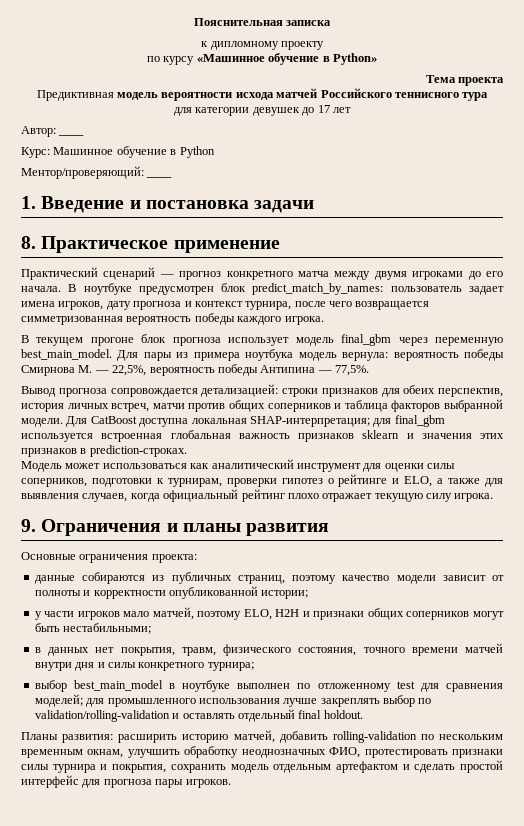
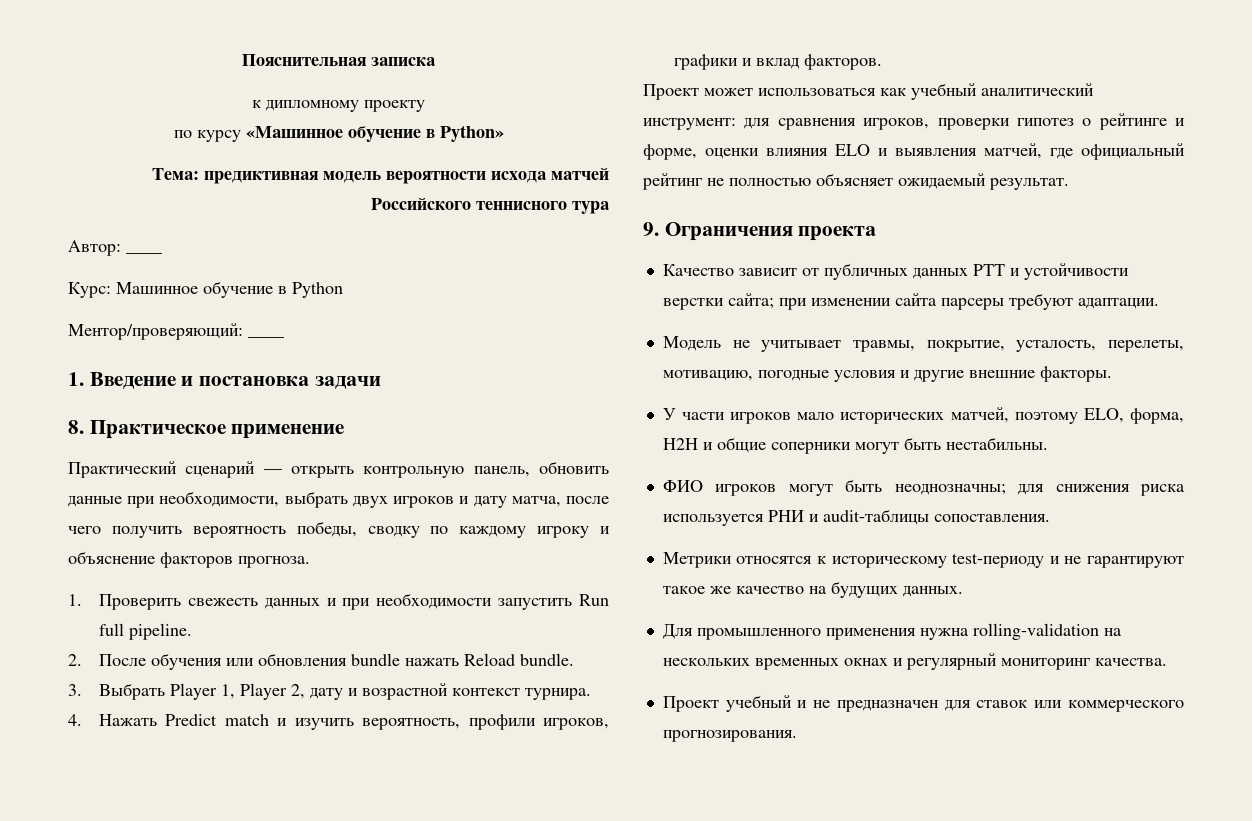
- Тема проекта
- Предиктивная модель вероятности исхода матчей Российского теннисного тура
+ Тема: предиктивная модель вероятности исхода матчей Российского теннисного тура
- для категории девушек до 17 лет
- Практический сценарий — прогноз конкретного матча между двумя игроками до его начала. В ноутбуке предусмотрен блок predict_match_by_names: пользователь задает имена игроков, дату прогноза и контекст турнира, после чего возвращается симметризованная вероятность победы каждого игрока.
- В текущем прогоне блок прогноза использует модель final_gbm через переменную best_main_model. Для пары из примера ноутбука модель вернула: вероятность победы Смирнова М. — 22,5%, вероятность победы Антипина — 77,5%.
- Вывод прогноза сопровождается детализацией: строки признаков для обеих перспектив, история личных встреч, матчи против общих соперников и таблица факторов выбранной модели. Для CatBoost доступна локальная SHAP-интерпретация; для final_gbm используется встроенная глобальная важность признаков sklearn и значения этих признаков в prediction-строках.
- Модель может использоваться как аналитический инструмент для оценки силы соперников, подготовки к турнирам, проверки гипотез о рейтинге и ELO, а также для выявления случаев, когда официальный рейтинг плохо отражает текущую силу игрока.
- 9. Ограничения и планы развития
- Основные ограничения проекта:
- данные собираются из публичных страниц, поэтому качество модели зависит от полноты и корректности опубликованной истории;
- у части игроков мало матчей, поэтому ELO, H2H и признаки общих соперников могут быть нестабильными;
- в данных нет покрытия, травм, физического состояния, точного времени матчей внутри дня и силы конкретного турнира;
- выбор best_main_model в ноутбуке выполнен по отложенному test для сравнения моделей; для промышленного использования лучше закреплять выбор по validation/rolling-validation и оставлять отдельный final holdout.
- Планы развития: расширить историю матчей, добавить rolling-validation по нескольким временным окнам, улучшить обработку неоднозначных ФИО, протестировать признаки силы турнира и покрытия, сохранить модель отдельным артефактом и сделать простой интерфейс для прогноза пары игроков.
+ Практический сценарий — открыть контрольную панель, обновить данные при необходимости, выбрать двух игроков и дату матча, после чего получить вероятность победы, сводку по каждому игроку и объяснение факторов прогноза.
+ 1. Проверить свежесть данных и при необходимости запустить Run full pipeline.
+ 2. После обучения или обновления bundle нажать Reload bundle.
+ 3. Выбрать Player 1, Player 2, дату и возрастной контекст турнира.
+ 4. Нажать Predict match и изучить вероятность, профили игроков, графики и вклад факторов.
+ Проект может использоваться как учебный аналитический инструмент: для сравнения игроков, проверки гипотез о рейтинге и форме, оценки влияния ELO и выявления матчей, где официальный рейтинг не полностью объясняет ожидаемый результат.
+ 9. Ограничения проекта
+ Качество зависит от публичных данных РТТ и устойчивости верстки сайта; при изменении сайта парсеры требуют адаптации.
+ Модель не учитывает травмы, покрытие, усталость, перелеты, мотивацию, погодные условия и другие внешние факторы.
+ У части игроков мало исторических матчей, поэтому ELO, форма, H2H и общие соперники могут быть нестабильны.
+ ФИО игроков могут быть неоднозначны; для снижения риска используется РНИ и audit-таблицы сопоставления.
+ Метрики относятся к историческому test-периоду и не гарантируют такое же качество на будущих данных.
+ Для промышленного применения нужна rolling-validation на нескольких временных окнах и регулярный мониторинг качества.
+ Проект учебный и не предназначен для ставок или коммерческого прогнозирования.

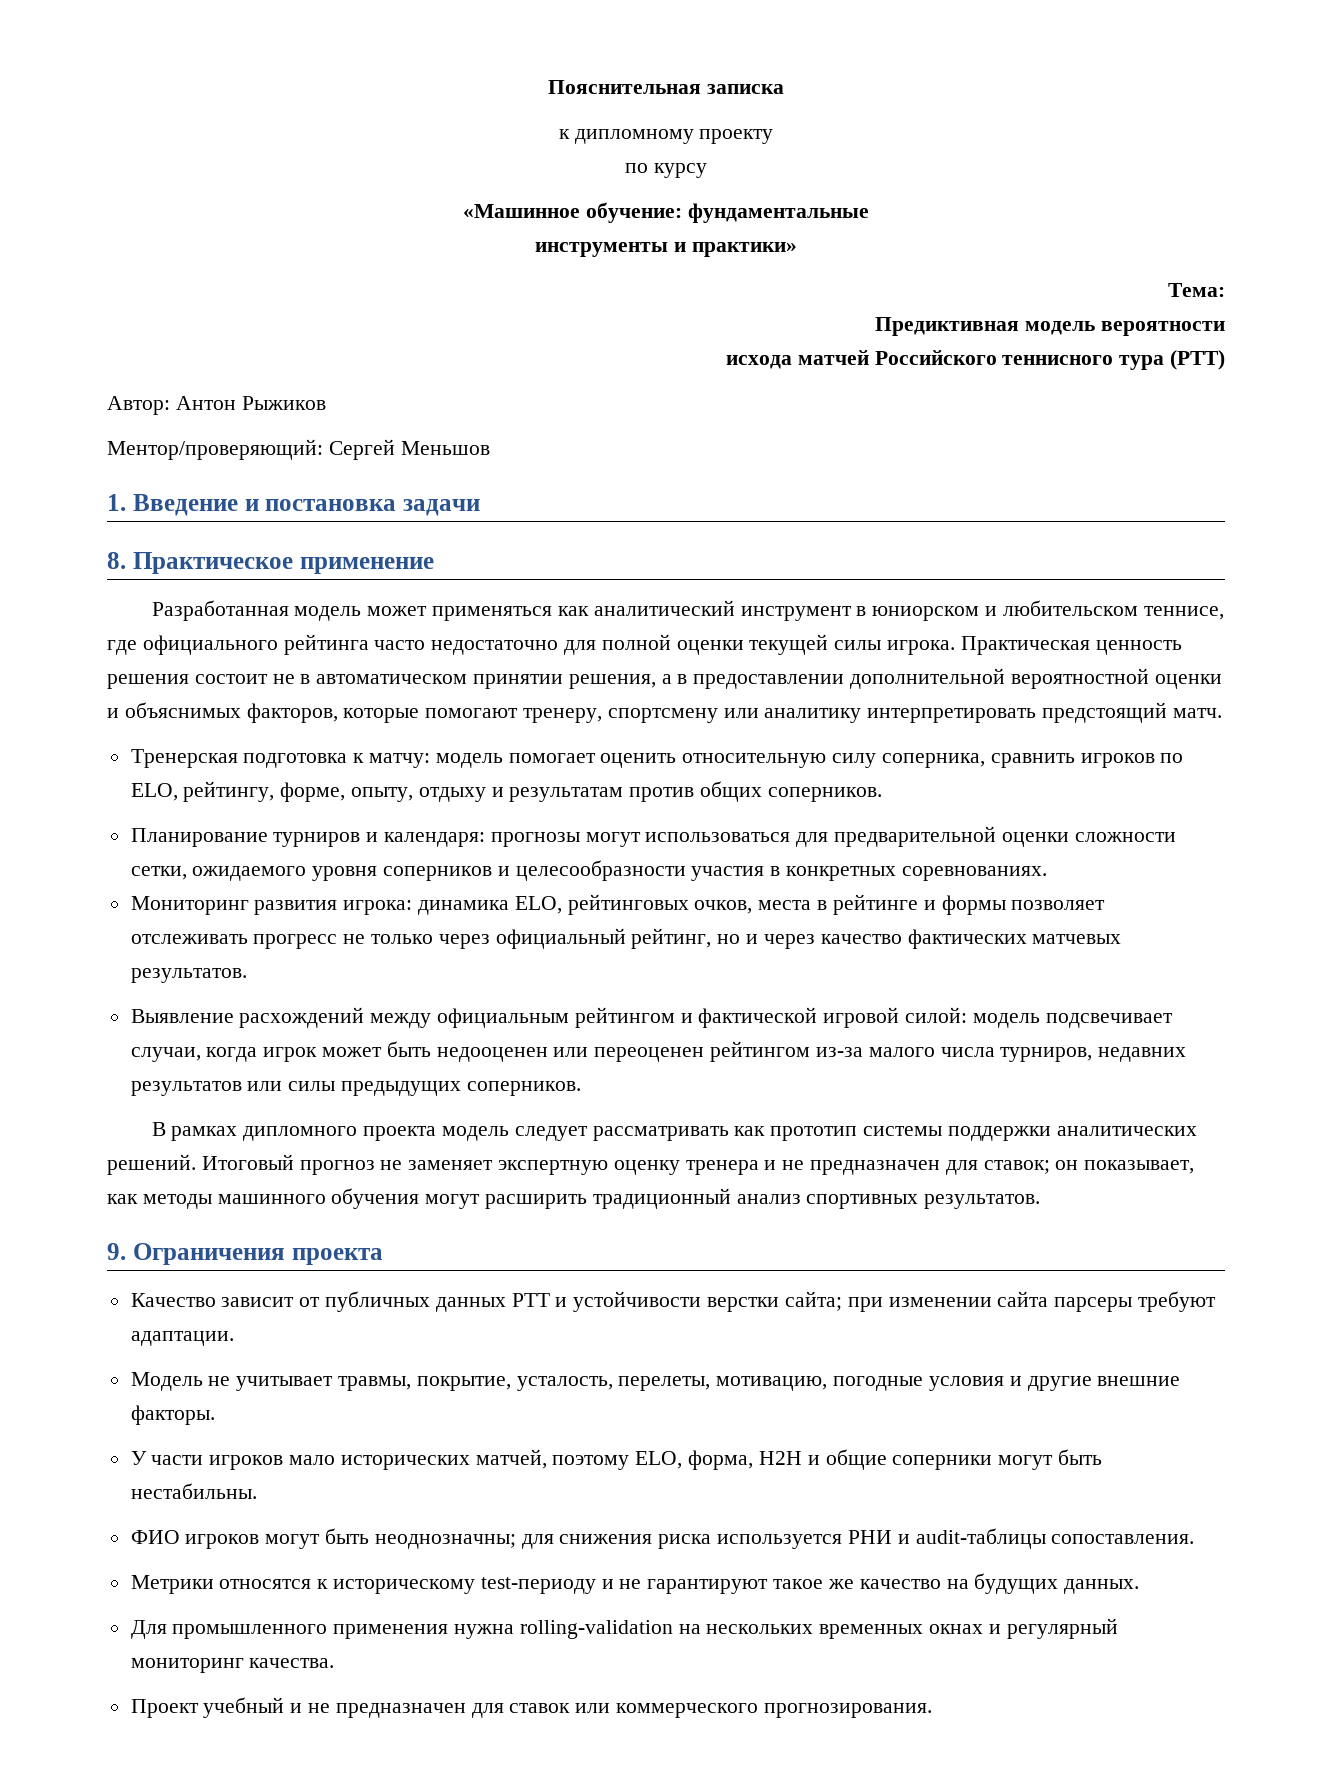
- по курсу «Машинное обучение в Python»
+ по курсу
+ «Машинное обучение: фундаментальные
+ инструменты и практики»
- Тема: предиктивная модель вероятности исхода матчей Российского теннисного тура
+ Тема:
+ Предиктивная модель вероятности
+ исхода матчей Российского теннисного тура (РТТ)
- Автор: ____
- Курс: Машинное обучение в Python
+ Автор: Антон Рыжиков
- Ментор/проверяющий: ____
+ Ментор/проверяющий: Сергей Меньшов
- Практический сценарий — открыть контрольную панель, обновить данные при необходимости, выбрать двух игроков и дату матча, после чего получить вероятность победы, сводку по каждому игроку и объяснение факторов прогноза.
- 1. Проверить свежесть данных и при необходимости запустить Run full pipeline.
- 2. После обучения или обновления bundle нажать Reload bundle.
- 3. Выбрать Player 1, Player 2, дату и возрастной контекст турнира.
- 4. Нажать Predict match и изучить вероятность, профили игроков, графики и вклад факторов.
- Проект может использоваться как учебный аналитический инструмент: для сравнения игроков, проверки гипотез о рейтинге и форме, оценки влияния ELO и выявления матчей, где официальный рейтинг не полностью объясняет ожидаемый результат.
+ Разработанная модель может применяться как аналитический инструмент в юниорском и любительском теннисе, где официального рейтинга часто недостаточно для полной оценки текущей силы игрока. Практическая ценность решения состоит не в автоматическом принятии решения, а в предоставлении дополнительной вероятностной оценки и объяснимых факторов, которые помогают тренеру, спортсмену или аналитику интерпретировать предстоящий матч.
+ Тренерская подготовка к матчу: модель помогает оценить относительную силу соперника, сравнить игроков по ELO, рейтингу, форме, опыту, отдыху и результатам против общих соперников.
+ Планирование турниров и календаря: прогнозы могут использоваться для предварительной оценки сложности сетки, ожидаемого уровня соперников и целесообразности участия в конкретных соревнованиях.
+ Мониторинг развития игрока: динамика ELO, рейтинговых очков, места в рейтинге и формы позволяет отслеживать прогресс не только через официальный рейтинг, но и через качество фактических матчевых результатов.
+ Выявление расхождений между официальным рейтингом и фактической игровой силой: модель подсвечивает случаи, когда игрок может быть недооценен или переоценен рейтингом из-за малого числа турниров, недавних результатов или силы предыдущих соперников.
+ В рамках дипломного проекта модель следует рассматривать как прототип системы поддержки аналитических решений. Итоговый прогноз не заменяет экспертную оценку тренера и не предназначен для ставок; он показывает, как методы машинного обучения могут расширить традиционный анализ спортивных результатов.

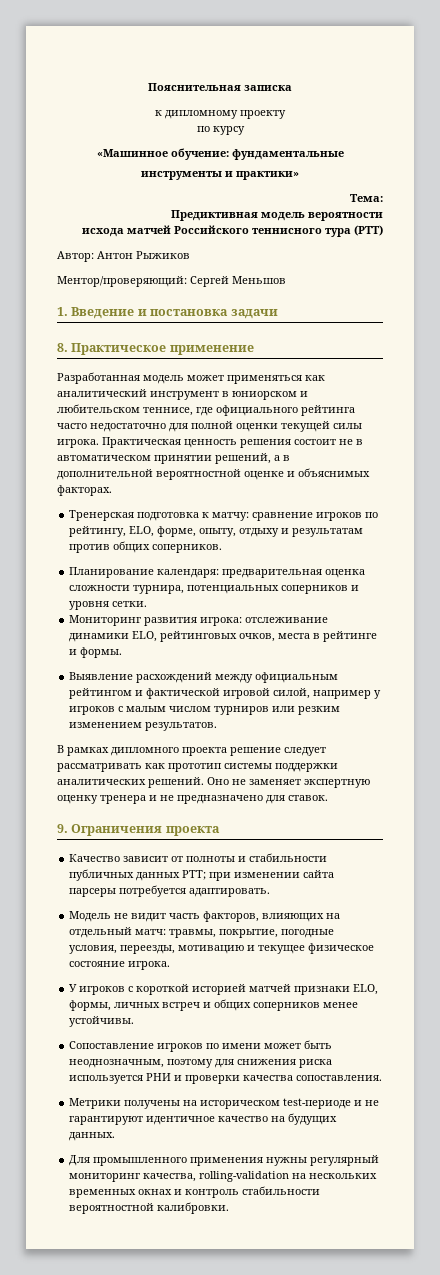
- Практическая ценность решения состоит не в автоматическом принятии решения, а в предоставлении дополнительной вероятностной оценки и объяснимых факторов, которые помогают тренеру, спортсмену или аналитику интерпретировать предстоящий матч.
- Тренерская подготовка к матчу: модель помогает оценить относительную силу соперника, сравнить игроков по ELO, рейтингу, форме, опыту, отдыху и результатам против общих соперников.
+ Практическая ценность решения состоит не в автоматическом принятии решений, а в дополнительной вероятностной оценке и объяснимых факторах.
+ Тренерская подготовка к матчу: сравнение игроков по рейтингу, ELO, форме, опыту, отдыху и результатам против общих соперников.
- Планирование турниров и календаря: прогнозы могут использоваться для предварительной оценки сложности сетки, ожидаемого уровня соперников и целесообразности участия в конкретных соревнованиях.
+ Планирование календаря: предварительная оценка сложности турнира, потенциальных соперников и уровня сетки.
- Мониторинг развития игрока: динамика ELO, рейтинговых очков, места в рейтинге и формы позволяет отслеживать прогресс не только через официальный рейтинг, но и через качество фактических матчевых результатов.
+ Мониторинг развития игрока: отслеживание динамики ELO, рейтинговых очков, места в рейтинге и формы.
- Выявление расхождений между официальным рейтингом и фактической игровой силой: модель подсвечивает случаи, когда игрок может быть недооценен или переоценен рейтингом из-за малого числа турниров, недавних результатов или силы предыдущих соперников.
+ Выявление расхождений между официальным рейтингом и фактической игровой силой, например у игроков с малым числом турниров или резким изменением результатов.
- В рамках дипломного проекта модель следует рассматривать как прототип системы поддержки аналитических решений.
+ В рамках дипломного проекта решение следует рассматривать как прототип системы поддержки аналитических решений.
- Итоговый прогноз не заменяет экспертную оценку тренера и не предназначен для ставок; он показывает, как методы машинного обучения могут расширить традиционный анализ спортивных результатов.
+ Оно не заменяет экспертную оценку тренера и не предназначено для ставок.
- Качество зависит от публичных данных РТТ и устойчивости верстки сайта; при изменении сайта парсеры требуют адаптации.
+ Качество зависит от полноты и стабильности публичных данных РТТ; при изменении сайта парсеры потребуется адаптировать.
- Модель не учитывает травмы, покрытие, усталость, перелеты, мотивацию, погодные условия и другие внешние факторы.
- У части игроков мало исторических матчей, поэтому ELO, форма, H2H и общие соперники могут быть нестабильны.
- ФИО игроков могут быть неоднозначны; для снижения риска используется РНИ и audit-таблицы сопоставления.
+ Модель не видит часть факторов, влияющих на отдельный матч: травмы, покрытие, погодные условия, переезды, мотивацию и текущее физическое состояние игрока.
+ У игроков с короткой историей матчей признаки ELO, формы, личных встреч и общих соперников менее устойчивы.
+ Сопоставление игроков по имени может быть неоднозначным, поэтому для снижения риска используется РНИ и проверки качества сопоставления.
- Метрики относятся к историческому test-периоду и не гарантируют такое же качество на будущих данных.
+ Метрики получены на историческом test-периоде и не гарантируют идентичное качество на будущих данных.
- Для промышленного применения нужна rolling-validation на нескольких временных окнах и регулярный мониторинг качества.
- Проект учебный и не предназначен для ставок или коммерческого прогнозирования.
+ Для промышленного применения нужны регулярный мониторинг качества, rolling-validation на нескольких временных окнах и контроль стабильности вероятностной калибровки.

